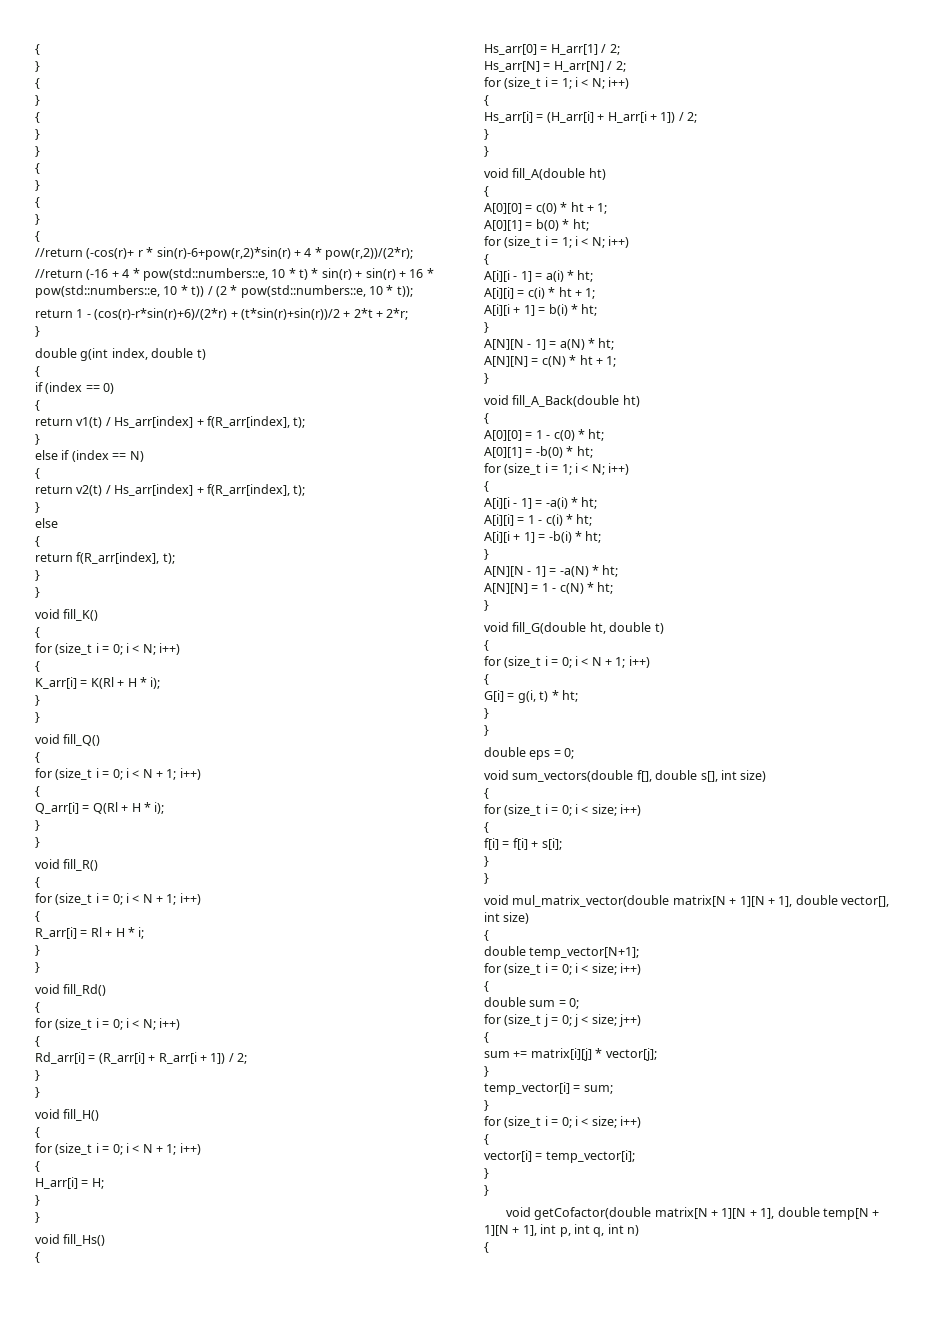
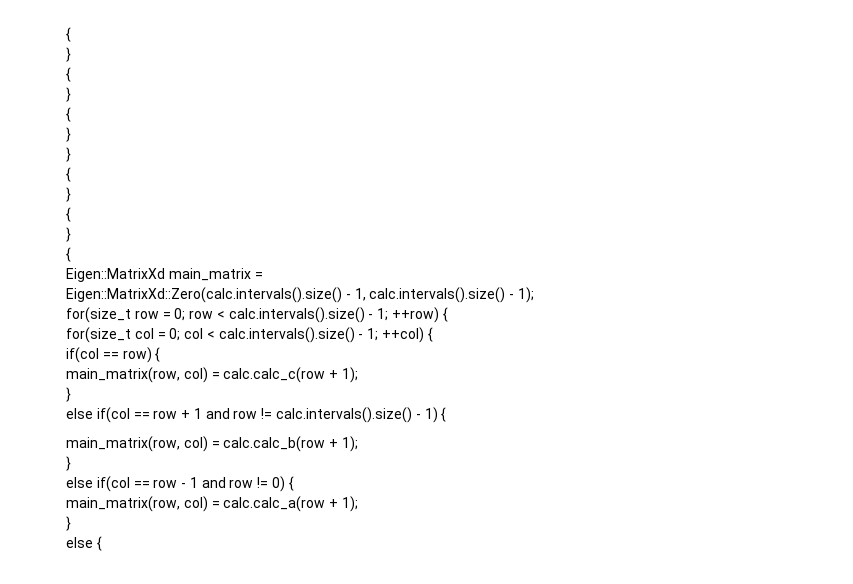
- //return (-cos(r)+ r * sin(r)-6+pow(r,2)*sin(r) + 4 * pow(r,2))/(2*r);
- //return (-16 + 4 * pow(std::numbers::e, 10 * t) * sin(r) + sin(r) + 16 * pow(std::numbers::e, 10 * t)) / (2 * pow(std::numbers::e, 10 * t));
- return 1 - (cos(r)-r*sin(r)+6)/(2*r) + (t*sin(r)+sin(r))/2 + 2*t + 2*r;
+ Eigen::MatrixXd main_matrix =
+ Eigen::MatrixXd::Zero(calc.intervals().size() - 1, calc.intervals().size() - 1);
+ for(size_t row = 0; row < calc.intervals().size() - 1; ++row) {
+ for(size_t col = 0; col < calc.intervals().size() - 1; ++col) {
+ if(col == row) {
+ main_matrix(row, col) = calc.calc_c(row + 1);
  }
- double g(int index, double t)
- {
- if (index == 0)
- {
- return v1(t) / Hs_arr[index] + f(R_arr[index], t);
+ else if(col == row + 1 and row != calc.intervals().size() - 1) {
+ main_matrix(row, col) = calc.calc_b(row + 1);
  }
- else if (index == N)
- {
- return v2(t) / Hs_arr[index] + f(R_arr[index], t);
+ else if(col == row - 1 and row != 0) {
+ main_matrix(row, col) = calc.calc_a(row + 1);
  }
- else
- {
- return f(R_arr[index], t);
- }
- }
- void fill_K()
- {
- for (size_t i = 0; i < N; i++)
- {
- K_arr[i] = K(Rl + H * i);
- }
- }
- void fill_Q()
- {
- for (size_t i = 0; i < N + 1; i++)
- {
- Q_arr[i] = Q(Rl + H * i);
- }
- }
- void fill_R()
- {
- for (size_t i = 0; i < N + 1; i++)
- {
- R_arr[i] = Rl + H * i;
- }
- }
- void fill_Rd()
- {
- for (size_t i = 0; i < N; i++)
- {
- Rd_arr[i] = (R_arr[i] + R_arr[i + 1]) / 2;
- }
- }
- void fill_H()
- {
- for (size_t i = 0; i < N + 1; i++)
- {
- H_arr[i] = H;
- }
- }
- void fill_Hs()
- {
- Hs_arr[0] = H_arr[1] / 2;
- Hs_arr[N] = H_arr[N] / 2;
- for (size_t i = 1; i < N; i++)
- {
- Hs_arr[i] = (H_arr[i] + H_arr[i + 1]) / 2;
- }
- }
- void fill_A(double ht)
- {
- A[0][0] = c(0) * ht + 1;
- A[0][1] = b(0) * ht;
- for (size_t i = 1; i < N; i++)
- {
- A[i][i - 1] = a(i) * ht;
- A[i][i] = c(i) * ht + 1;
- A[i][i + 1] = b(i) * ht;
- }
- A[N][N - 1] = a(N) * ht;
- A[N][N] = c(N) * ht + 1;
- }
- void fill_A_Back(double ht)
- {
- A[0][0] = 1 - c(0) * ht;
- A[0][1] = -b(0) * ht;
- for (size_t i = 1; i < N; i++)
- {
- A[i][i - 1] = -a(i) * ht;
- A[i][i] = 1 - c(i) * ht;
- A[i][i + 1] = -b(i) * ht;
- }
- A[N][N - 1] = -a(N) * ht;
- A[N][N] = 1 - c(N) * ht;
- }
- void fill_G(double ht, double t)
- {
- for (size_t i = 0; i < N + 1; i++)
- {
- G[i] = g(i, t) * ht;
- }
- }
- double eps = 0;
- void sum_vectors(double f[], double s[], int size)
- {
- for (size_t i = 0; i < size; i++)
- {
- f[i] = f[i] + s[i];
- }
- }
- void mul_matrix_vector(double matrix[N + 1][N + 1], double vector[], int size)
- {
- double temp_vector[N+1];
- for (size_t i = 0; i < size; i++)
- {
- double sum = 0;
- for (size_t j = 0; j < size; j++)
- {
- sum += matrix[i][j] * vector[j];
- }
- temp_vector[i] = sum;
- }
- for (size_t i = 0; i < size; i++)
- {
- vector[i] = temp_vector[i];
- }
- }
- void getCofactor(double matrix[N + 1][N + 1], double temp[N + 1][N + 1], int p, int q, int n)
- {
+ else {

